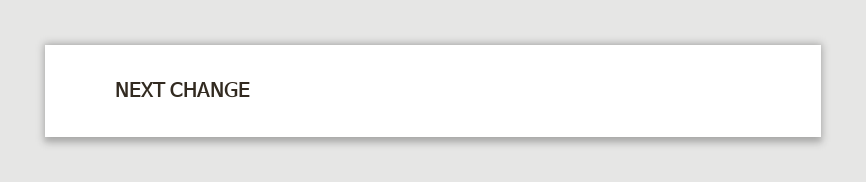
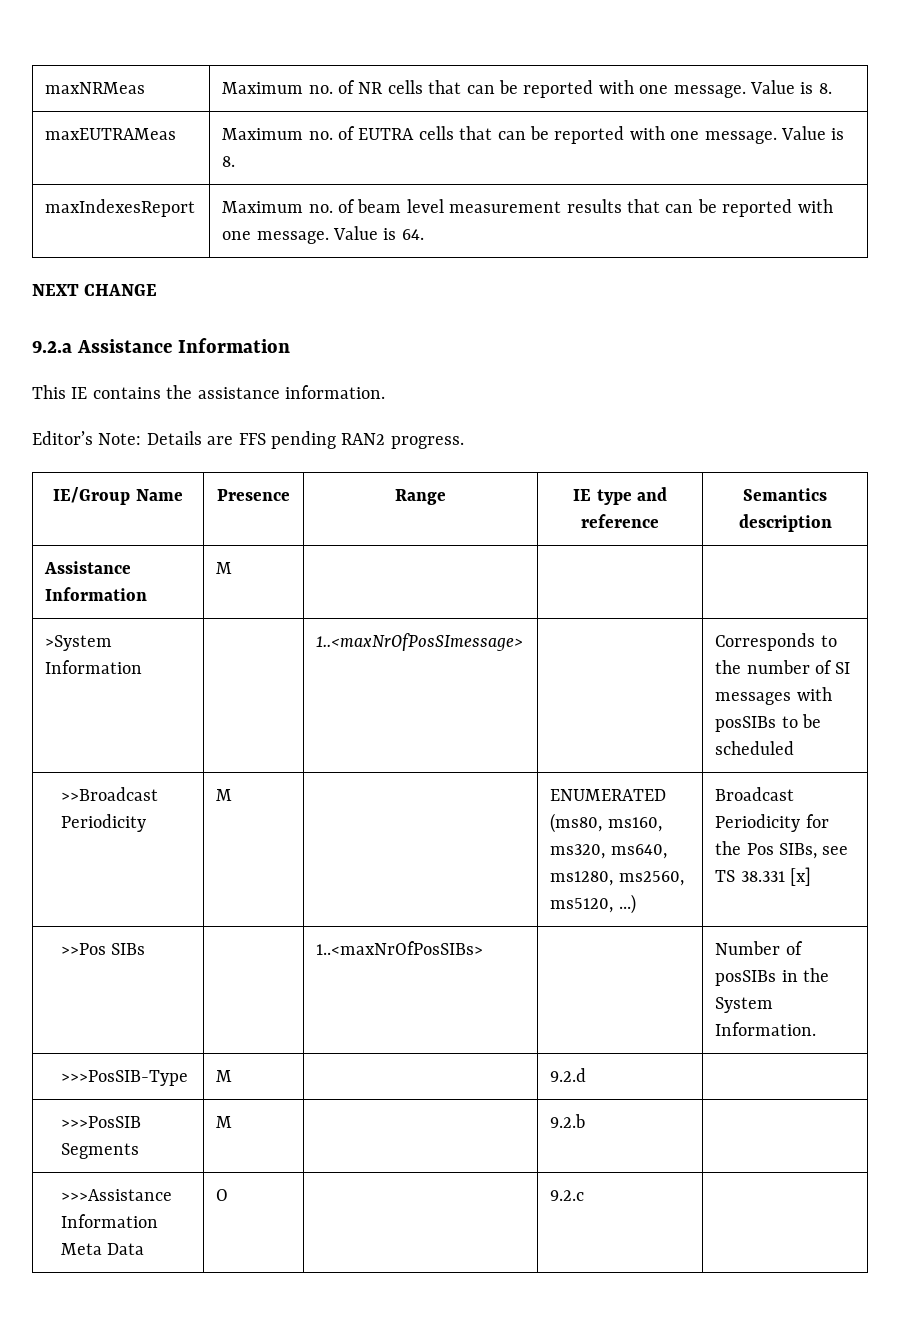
+ maxNRMeas | Maximum no. of NR cells that can be reported with one message. Value is 8.
+ maxEUTRAMeas | Maximum no. of EUTRA cells that can be reported with one message. Value is 8.
+ maxIndexesReport | Maximum no. of beam level measurement results that can be reported with one message. Value is 64.
  NEXT CHANGE
+ 9.2.a Assistance Information
+ This IE contains the assistance information.
+ Editor’s Note: Details are FFS pending RAN2 progress.
+ IE/Group Name | Presence | Range | IE type and reference | Semantics description
+ Assistance Information | M | | |
+ >System Information | | 1..<maxNrOfPosSImessage> | | Corresponds to the number of SI messages with posSIBs to be scheduled
+ >>Broadcast Periodicity | M | | ENUMERATED (ms80, ms160, ms320, ms640, ms1280, ms2560, ms5120, ...) | Broadcast Periodicity for the Pos SIBs, see TS 38.331 [x]
+ >>Pos SIBs | | 1..<maxNrOfPosSIBs> | | Number of posSIBs in the System Information.
+ >>>PosSIB-Type | M | | 9.2.d |
+ >>>PosSIB Segments | M | | 9.2.b |
+ >>>Assistance Information Meta Data | O | | 9.2.c |

